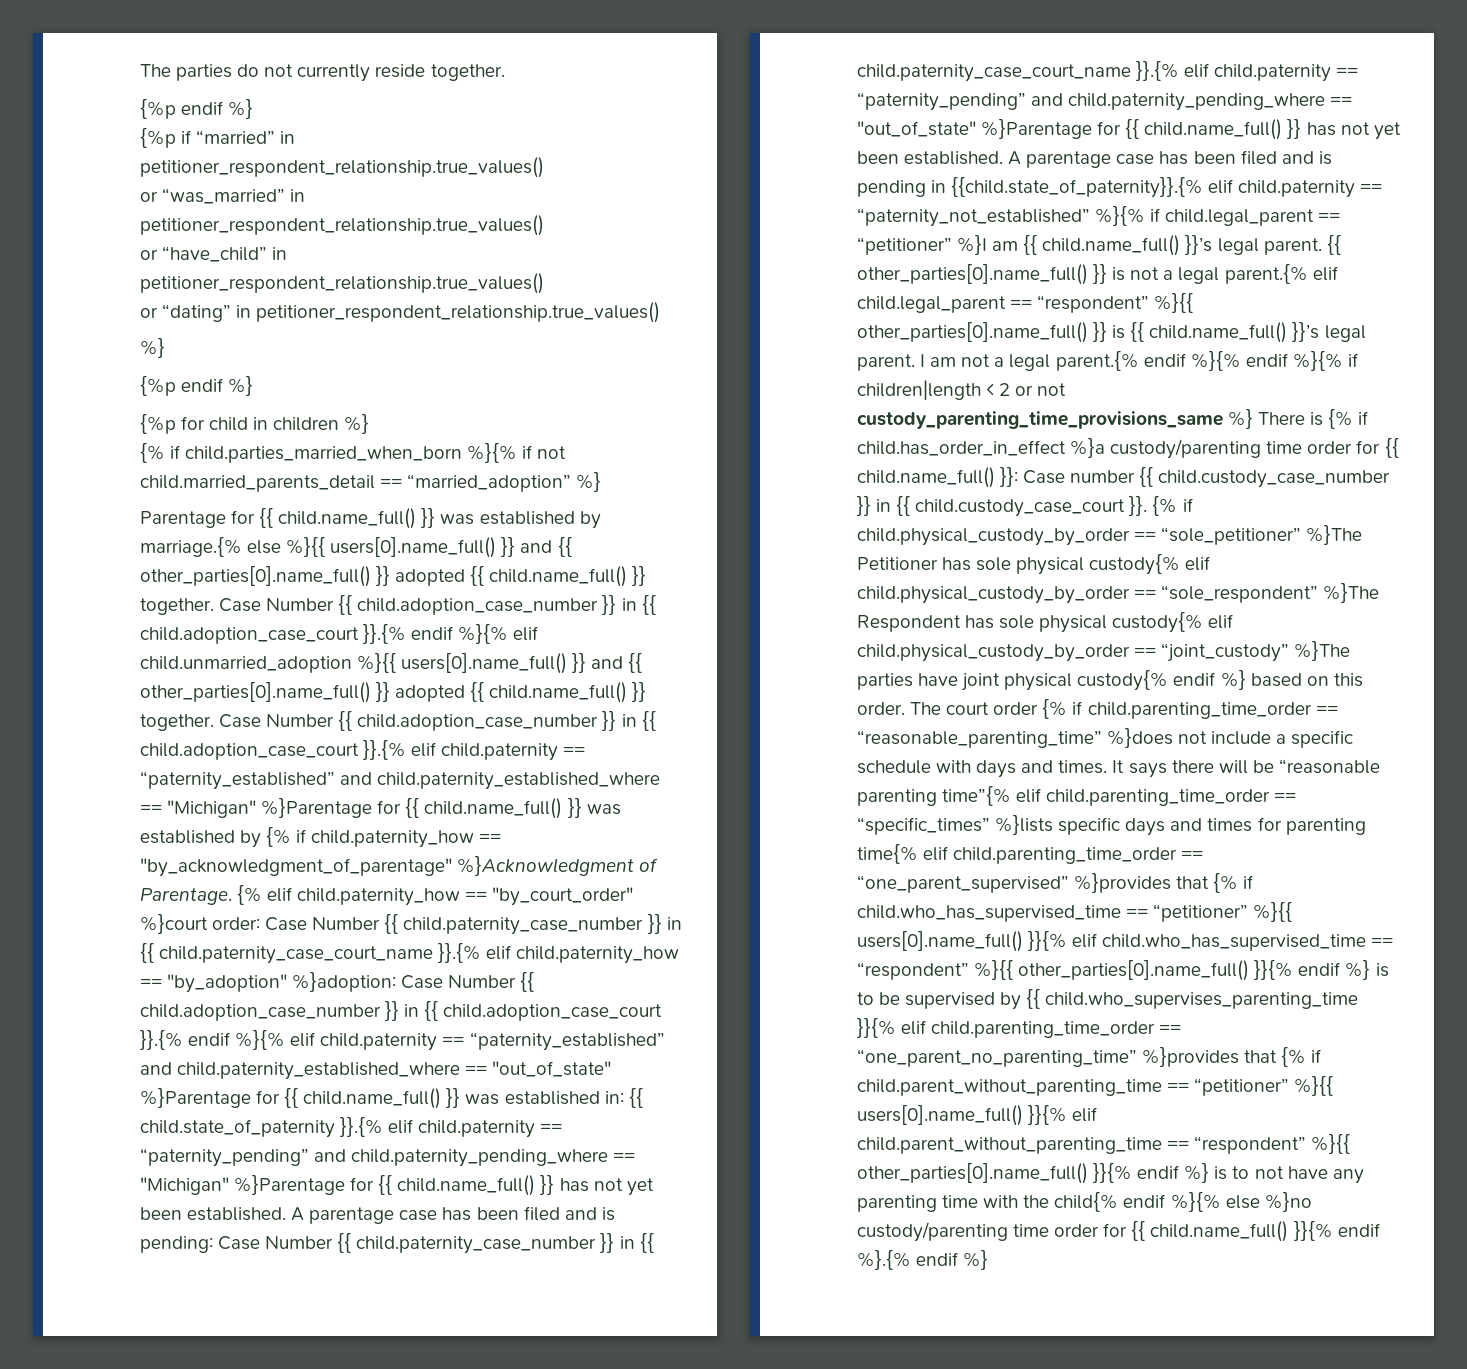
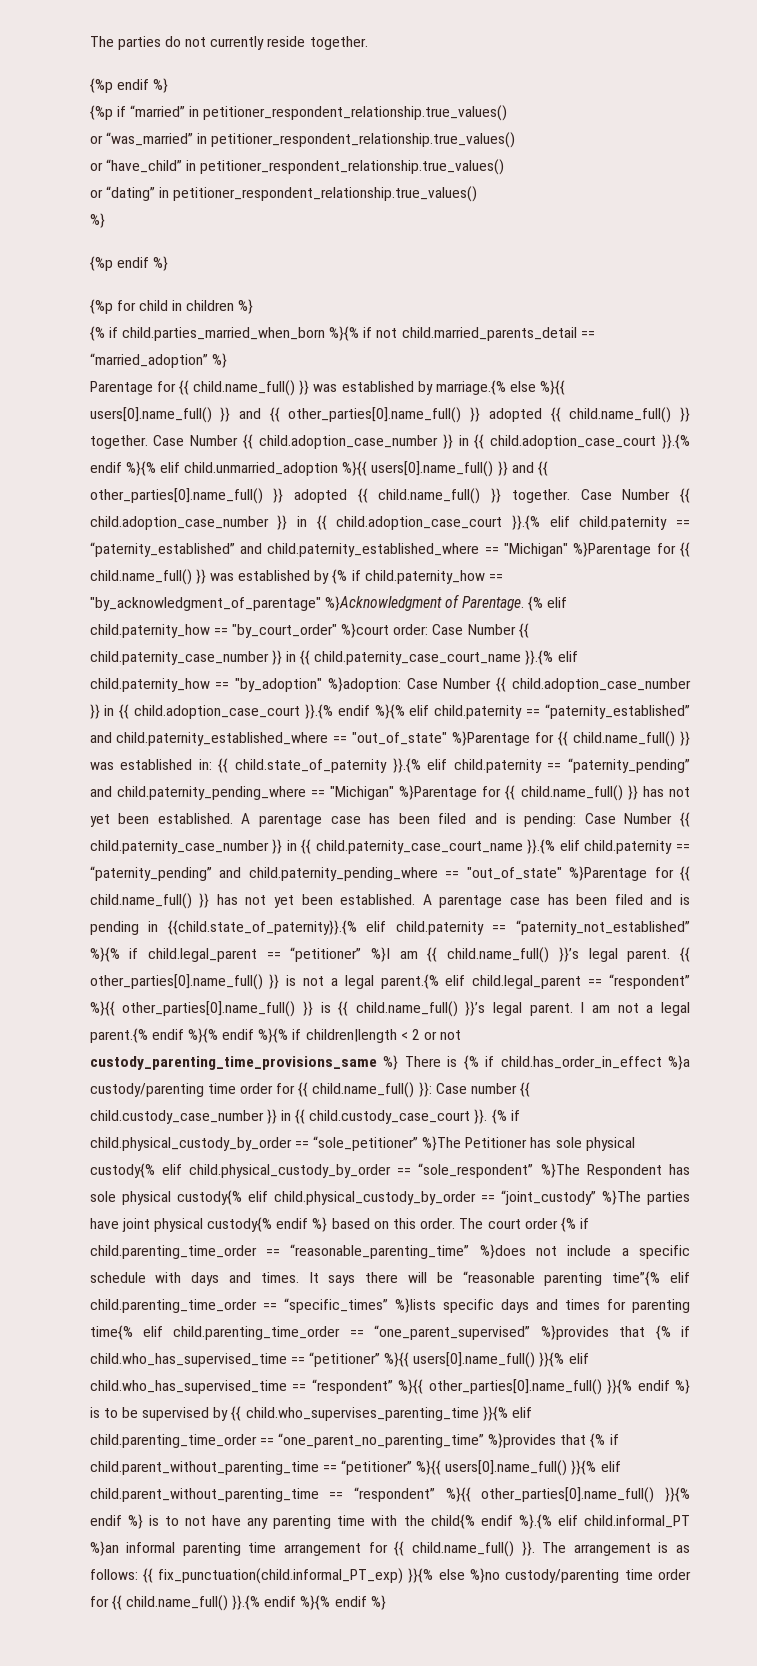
- It says there will be “reasonable parenting time”{% elif child.parenting_time_order == “specific_times” %}lists specific days and times for parenting time{% elif child.parenting_time_order == “one_parent_supervised” %}provides that {% if child.who_has_supervised_time == “petitioner” %}{{ users[0].name_full() }}{% elif child.who_has_supervised_time == “respondent” %}{{ other_parties[0].name_full() }}{% endif %} is to be supervised by {{ child.who_supervises_parenting_time }}{% elif child.parenting_time_order == “one_parent_no_parenting_time” %}provides that {% if child.parent_without_parenting_time == “petitioner” %}{{ users[0].name_full() }}{% elif child.parent_without_parenting_time == “respondent” %}{{ other_parties[0].name_full() }}{% endif %} is to not have any parenting time with the child{% endif %}{% else %}no custody/parenting time order for {{ child.name_full() }}{% endif %}.{% endif %}
+ It says there will be “reasonable parenting time”{% elif child.parenting_time_order == “specific_times” %}lists specific days and times for parenting time{% elif child.parenting_time_order == “one_parent_supervised” %}provides that {% if child.who_has_supervised_time == “petitioner” %}{{ users[0].name_full() }}{% elif child.who_has_supervised_time == “respondent” %}{{ other_parties[0].name_full() }}{% endif %} is to be supervised by {{ child.who_supervises_parenting_time }}{% elif child.parenting_time_order == “one_parent_no_parenting_time” %}provides that {% if child.parent_without_parenting_time == “petitioner” %}{{ users[0].name_full() }}{% elif child.parent_without_parenting_time == “respondent” %}{{ other_parties[0].name_full() }}{% endif %} is to not have any parenting time with the child{% endif %}.{% elif child.informal_PT %}an informal parenting time arrangement for {{ child.name_full() }}. The arrangement is as follows: {{ fix_punctuation(child.informal_PT_exp) }}{% else %}no custody/parenting time order for {{ child.name_full() }}.{% endif %}{% endif %}

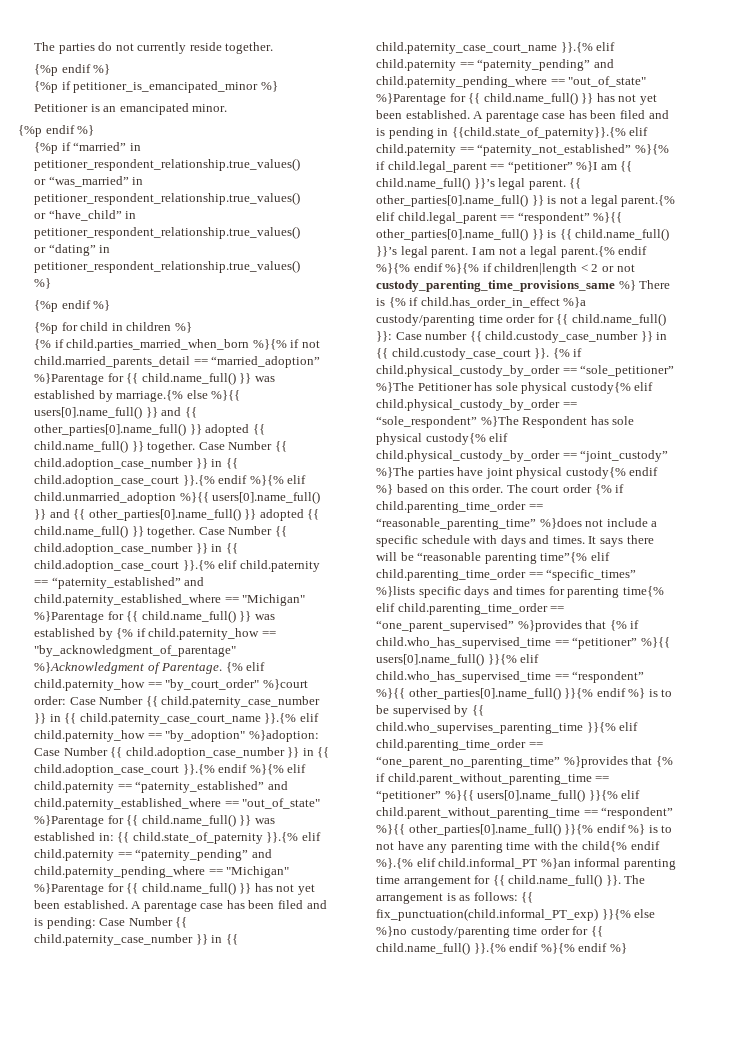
+ {%p if petitioner_is_emancipated_minor %}
+ Petitioner is an emancipated minor.
+ {%p endif %}
- {% if child.parties_married_when_born %}{% if not child.married_parents_detail == “married_adoption” %}
- Parentage for {{ child.name_full() }} was established by marriage.{% else %}{{ users[0].name_full() }} and {{ other_parties[0].name_full() }} adopted {{ child.name_full() }} together.
+ {% if child.parties_married_when_born %}{% if not child.married_parents_detail == “married_adoption” %}Parentage for {{ child.name_full() }} was established by marriage.{% else %}{{ users[0].name_full() }} and {{ other_parties[0].name_full() }} adopted {{ child.name_full() }} together.

